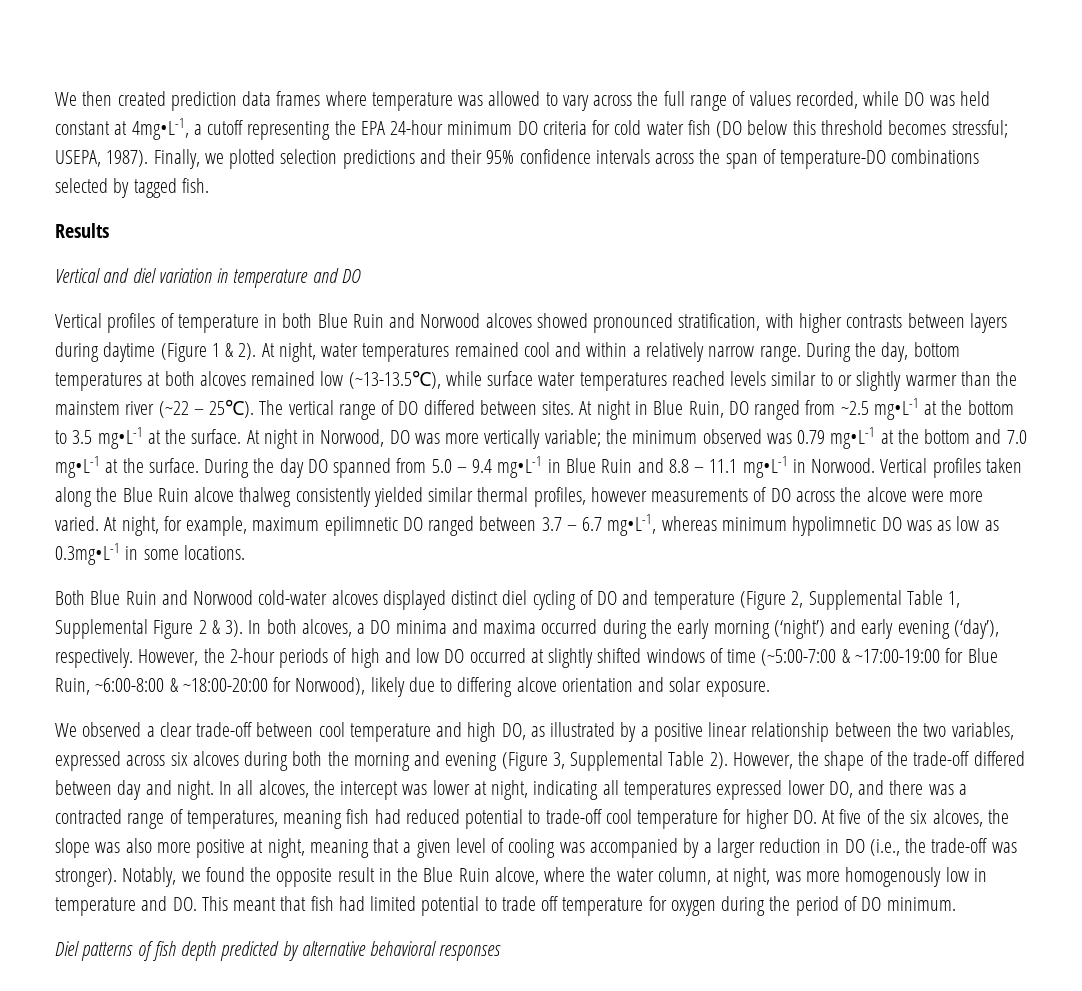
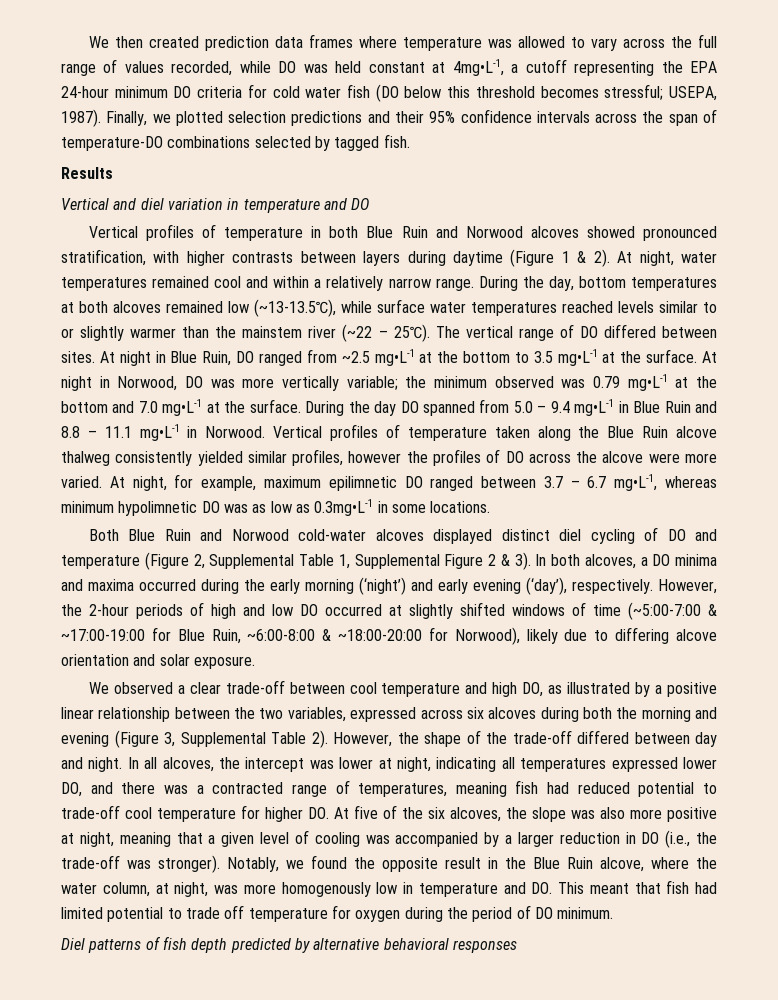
- Vertical profiles taken along the Blue Ruin alcove thalweg consistently yielded similar thermal profiles, however measurements of DO across the alcove were more varied.
+ Vertical profiles of temperature taken along the Blue Ruin alcove thalweg consistently yielded similar profiles, however the profiles of DO across the alcove were more varied.

